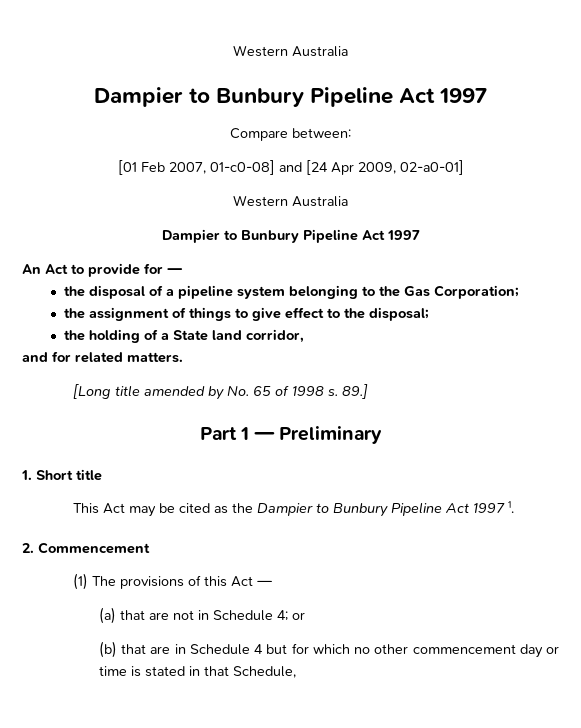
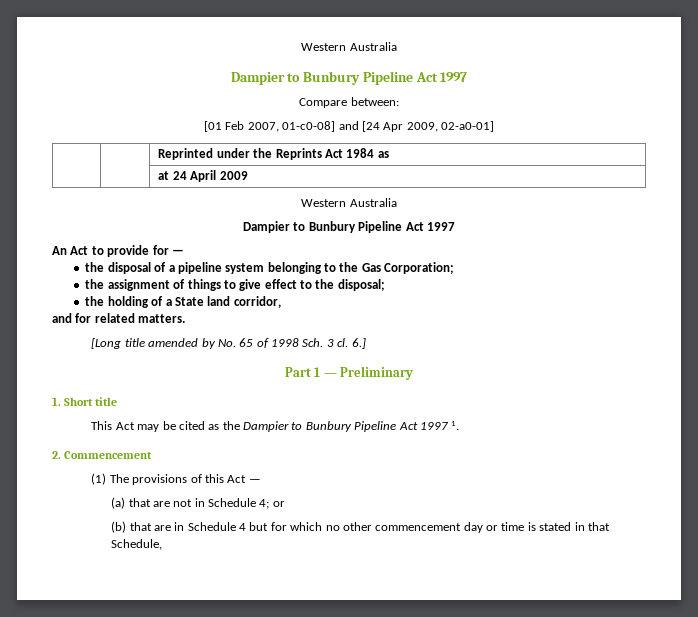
+ | | Reprinted under the Reprints Act 1984 as
+ | | at 24 April 2009
- [Long title amended by No. 65 of 1998 s. 89.]
+ [Long title amended by No. 65 of 1998 Sch. 3 cl. 6.]

